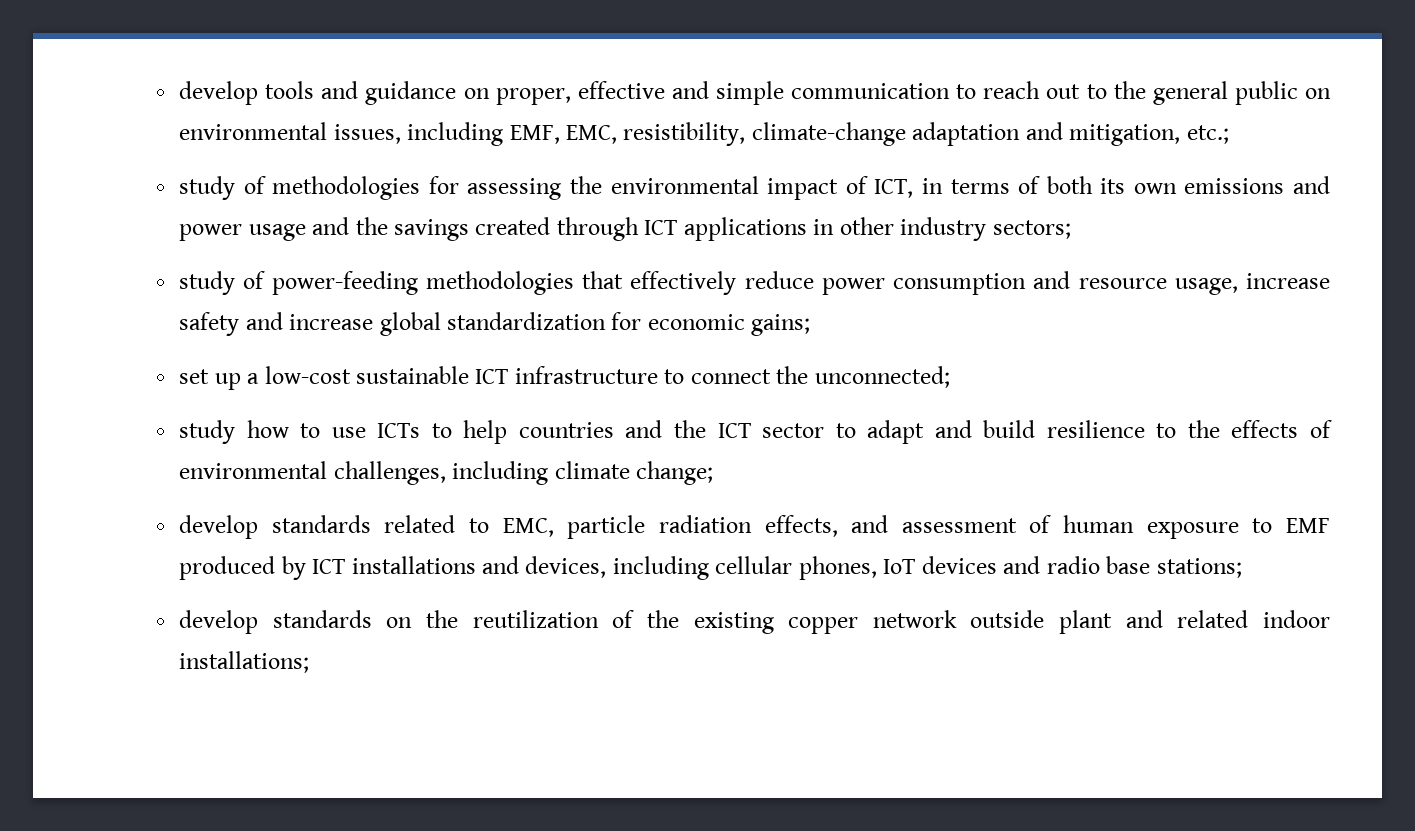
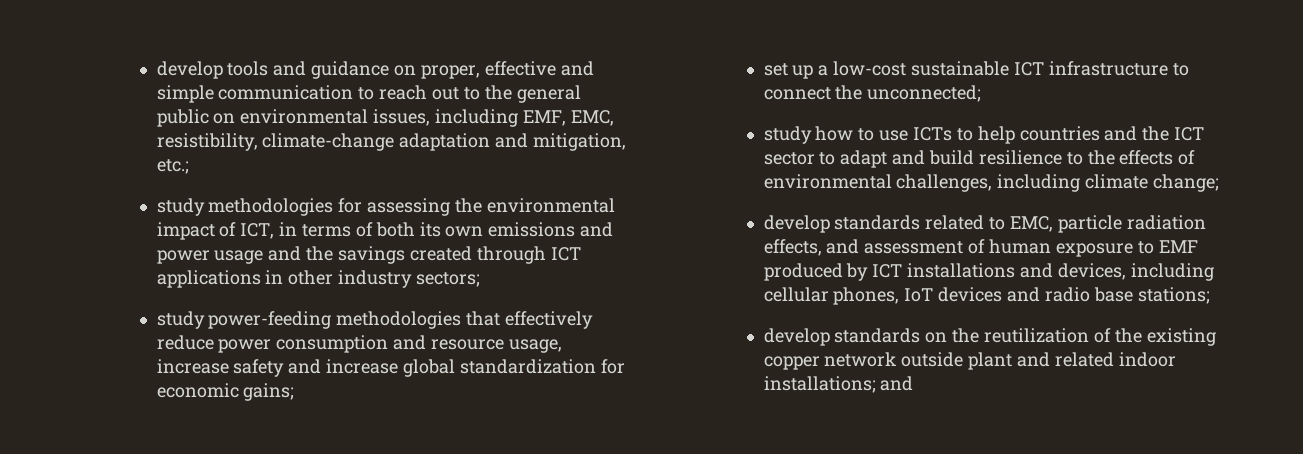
- study of methodologies for assessing the environmental impact of ICT, in terms of both its own emissions and power usage and the savings created through ICT applications in other industry sectors;
+ study methodologies for assessing the environmental impact of ICT, in terms of both its own emissions and power usage and the savings created through ICT applications in other industry sectors;
- study of power-feeding methodologies that effectively reduce power consumption and resource usage, increase safety and increase global standardization for economic gains;
+ study power-feeding methodologies that effectively reduce power consumption and resource usage, increase safety and increase global standardization for economic gains;
- develop standards on the reutilization of the existing copper network outside plant and related indoor installations;
+ develop standards on the reutilization of the existing copper network outside plant and related indoor installations; and

